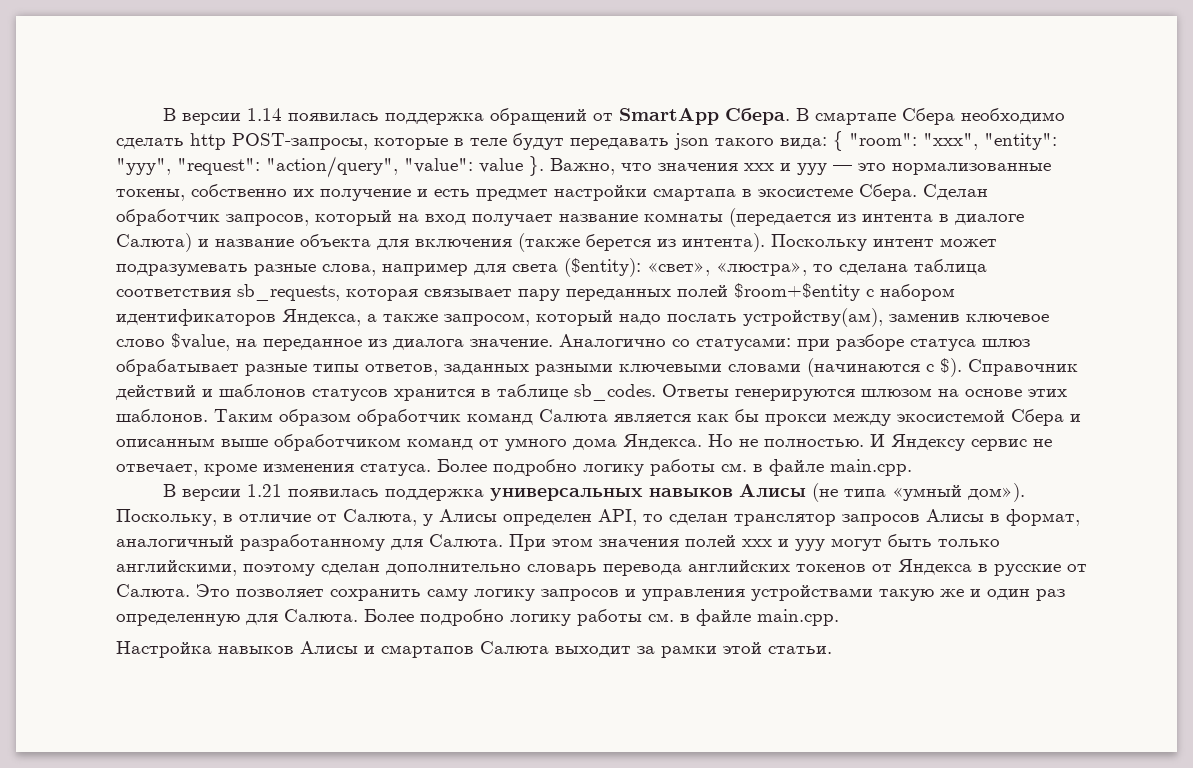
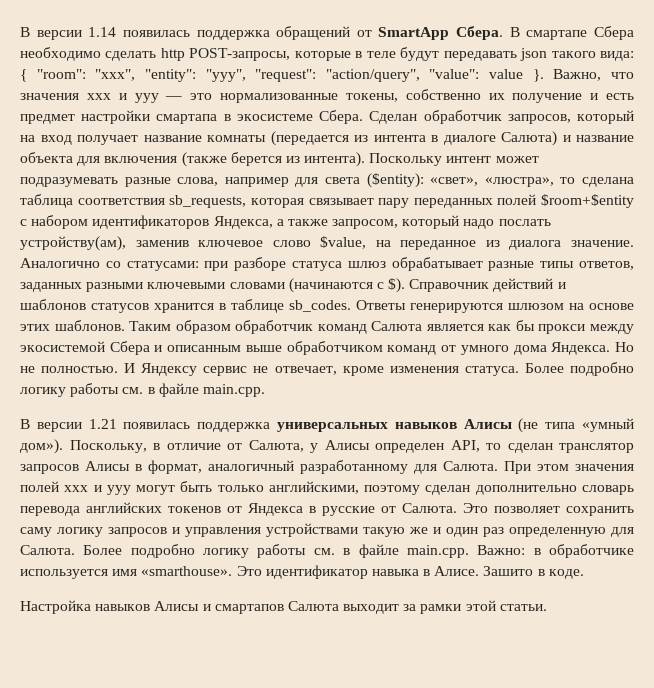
- Это позволяет сохранить саму логику запросов и управления устройствами такую же и один раз определенную для Салюта. Более подробно логику работы см. в файле main.cpp.
+ Это позволяет сохранить саму логику запросов и управления устройствами такую же и один раз определенную для Салюта. Более подробно логику работы см. в файле main.cpp. Важно: в обработчике используется имя «smarthouse». Это идентификатор навыка в Алисе. Зашито в коде.

